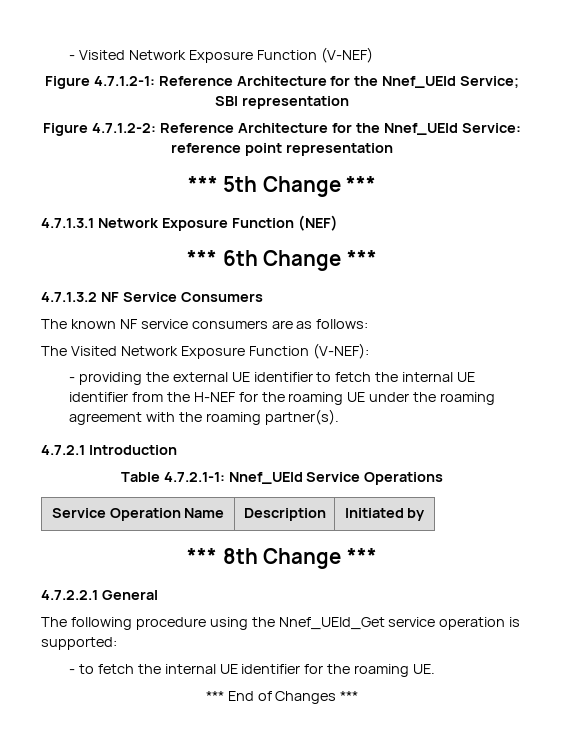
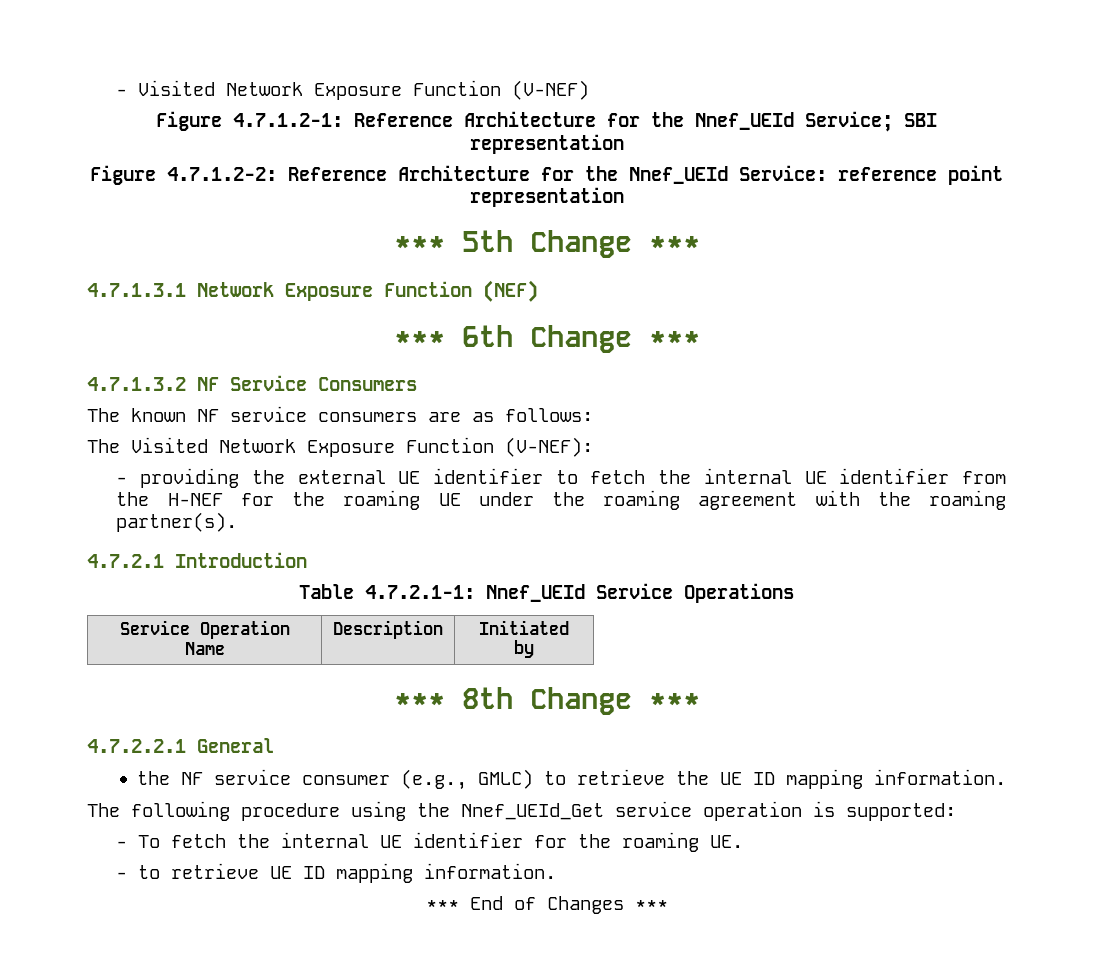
+ the NF service consumer (e.g., GMLC) to retrieve the UE ID mapping information.
- - to fetch the internal UE identifier for the roaming UE.
+ - To fetch the internal UE identifier for the roaming UE.
+ - to retrieve UE ID mapping information.

